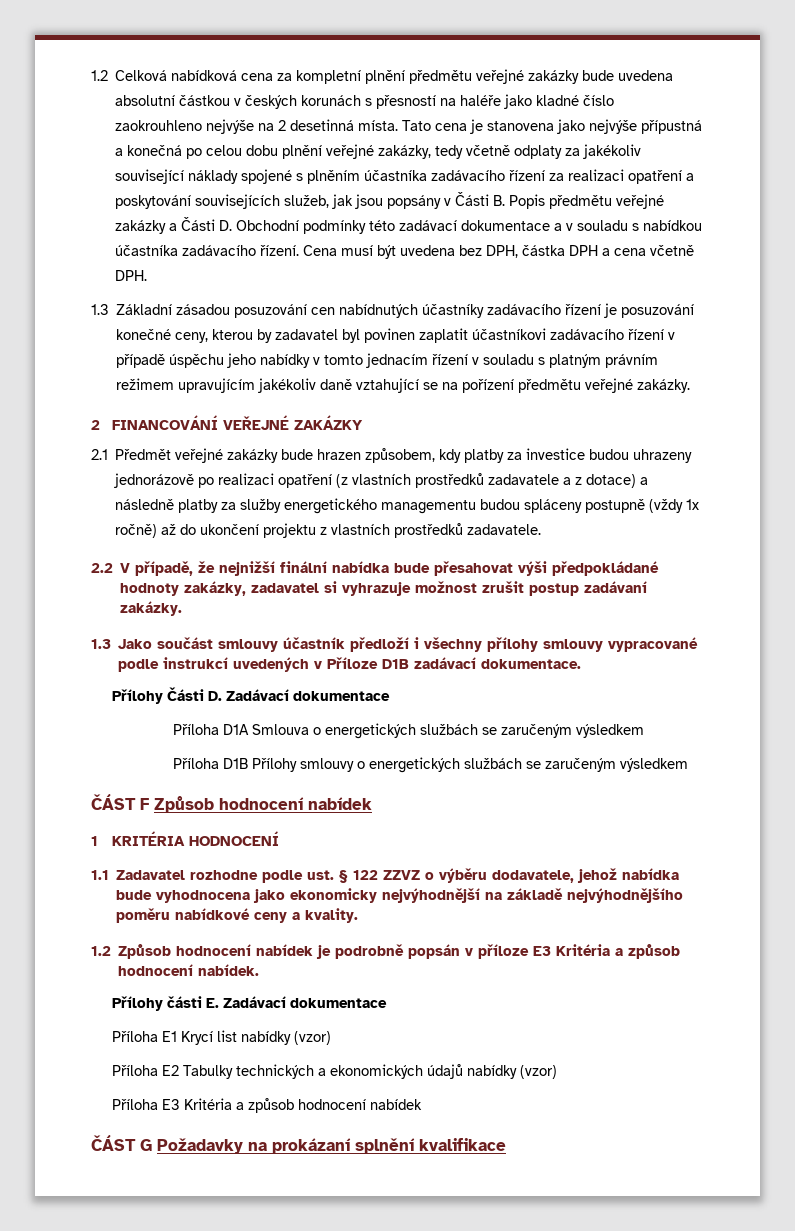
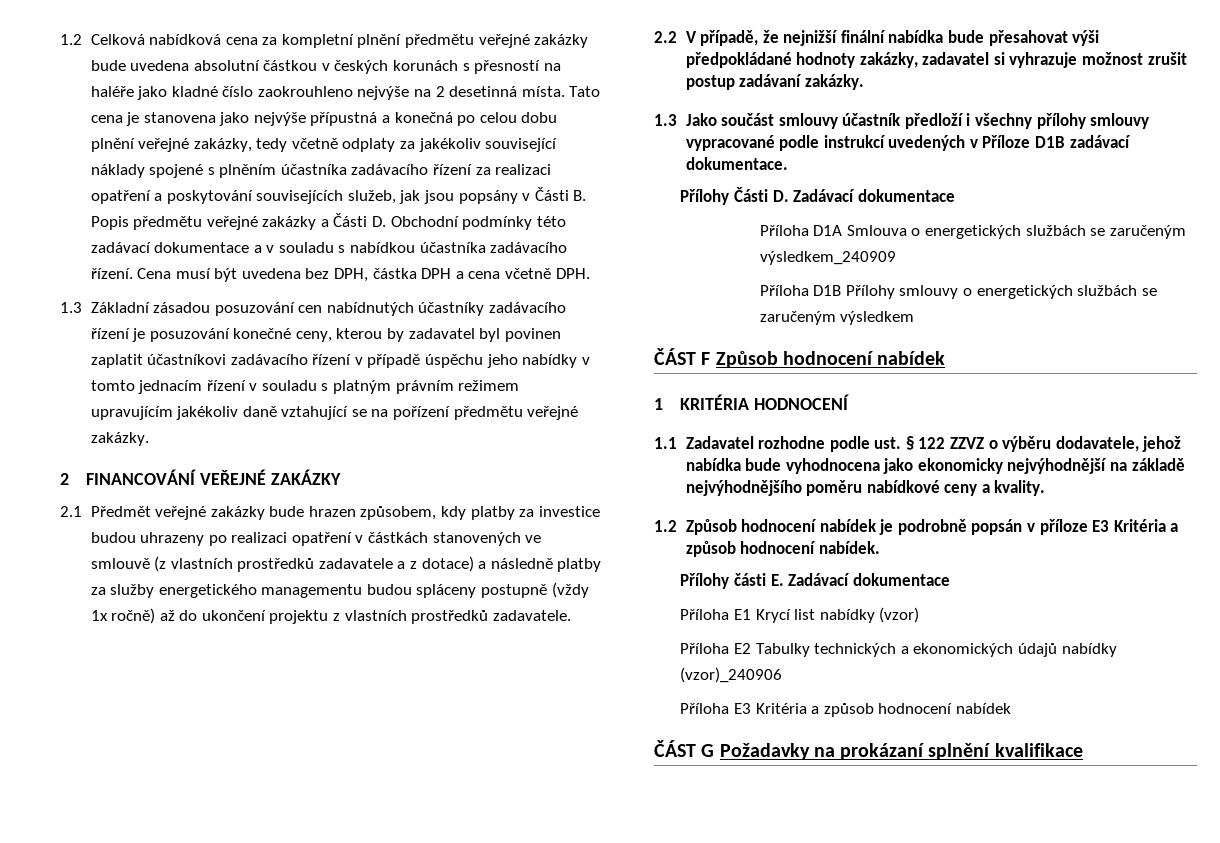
- 2.1 Předmět veřejné zakázky bude hrazen způsobem, kdy platby za investice budou uhrazeny jednorázově po realizaci opatření (z vlastních prostředků zadavatele a z dotace) a následně platby za služby energetického managementu budou spláceny postupně (vždy 1x ročně) až do ukončení projektu z vlastních prostředků zadavatele.
+ 2.1 Předmět veřejné zakázky bude hrazen způsobem, kdy platby za investice budou uhrazeny po realizaci opatření v částkách stanovených ve smlouvě (z vlastních prostředků zadavatele a z dotace) a následně platby za služby energetického managementu budou spláceny postupně (vždy 1x ročně) až do ukončení projektu z vlastních prostředků zadavatele.
- Příloha D1A Smlouva o energetických službách se zaručeným výsledkem
+ Příloha D1A Smlouva o energetických službách se zaručeným výsledkem_240909
- Příloha E2 Tabulky technických a ekonomických údajů nabídky (vzor)
+ Příloha E2 Tabulky technických a ekonomických údajů nabídky (vzor)_240906

